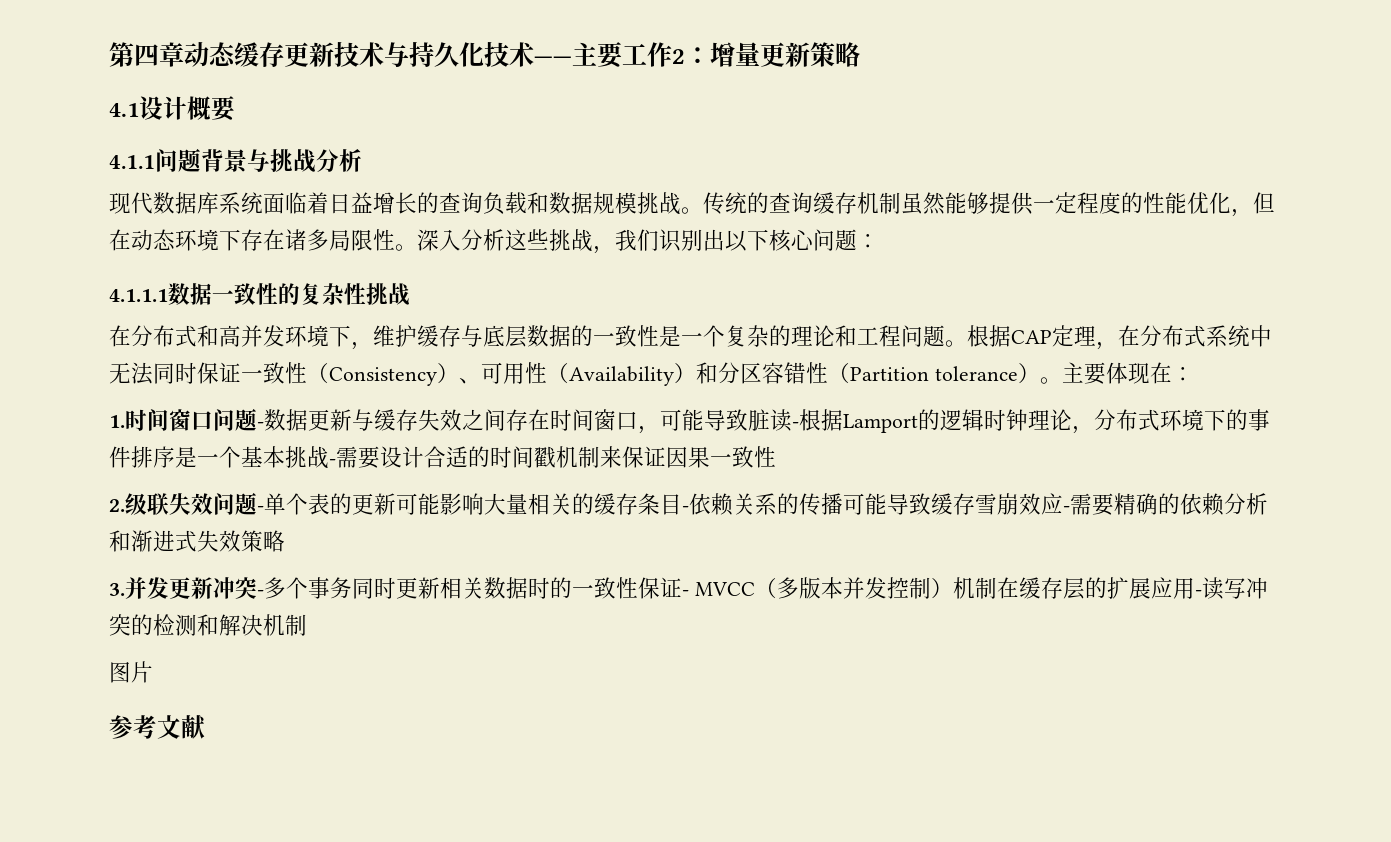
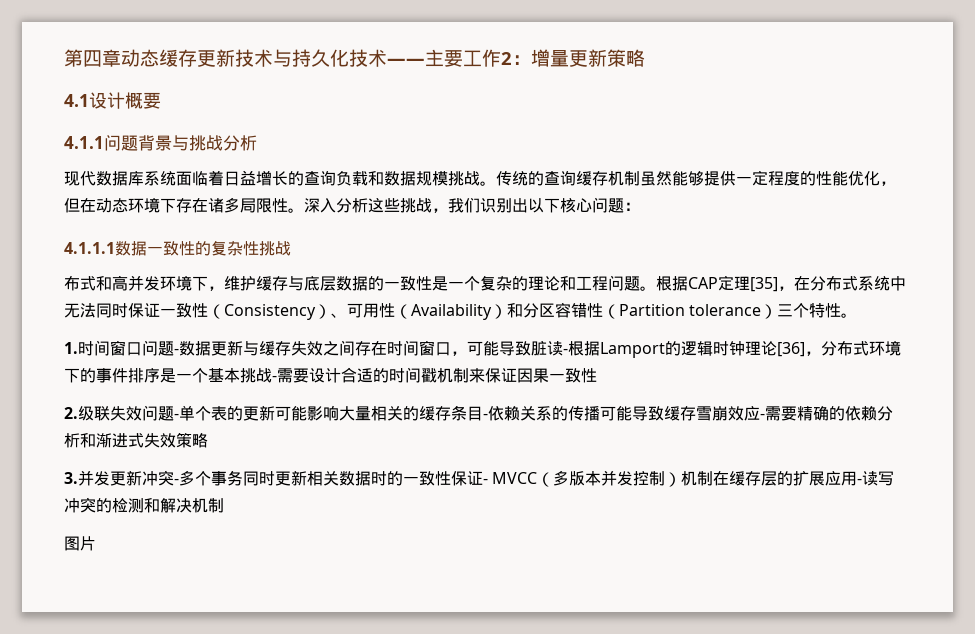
- 在分布式和高并发环境下，维护缓存与底层数据的一致性是一个复杂的理论和工程问题。
+ 布式和高并发环境下，维护缓存与底层数据的一致性是一个复杂的理论和工程问题。
- 根据CAP定理，在分布式系统中无法同时保证一致性（Consistency）、可用性（Availability）和分区容错性（Partition tolerance）。主要体现在：
+ 根据CAP定理[35]，在分布式系统中无法同时保证一致性（Consistency）、可用性（Availability）和分区容错性（Partition tolerance）三个特性。
- 1.时间窗口问题-数据更新与缓存失效之间存在时间窗口，可能导致脏读-根据Lamport的逻辑时钟理论，分布式环境下的事件排序是一个基本挑战-需要设计合适的时间戳机制来保证因果一致性
+ 1.时间窗口问题-数据更新与缓存失效之间存在时间窗口，可能导致脏读-根据Lamport的逻辑时钟理论[36]，分布式环境下的事件排序是一个基本挑战-需要设计合适的时间戳机制来保证因果一致性
- 参考文献

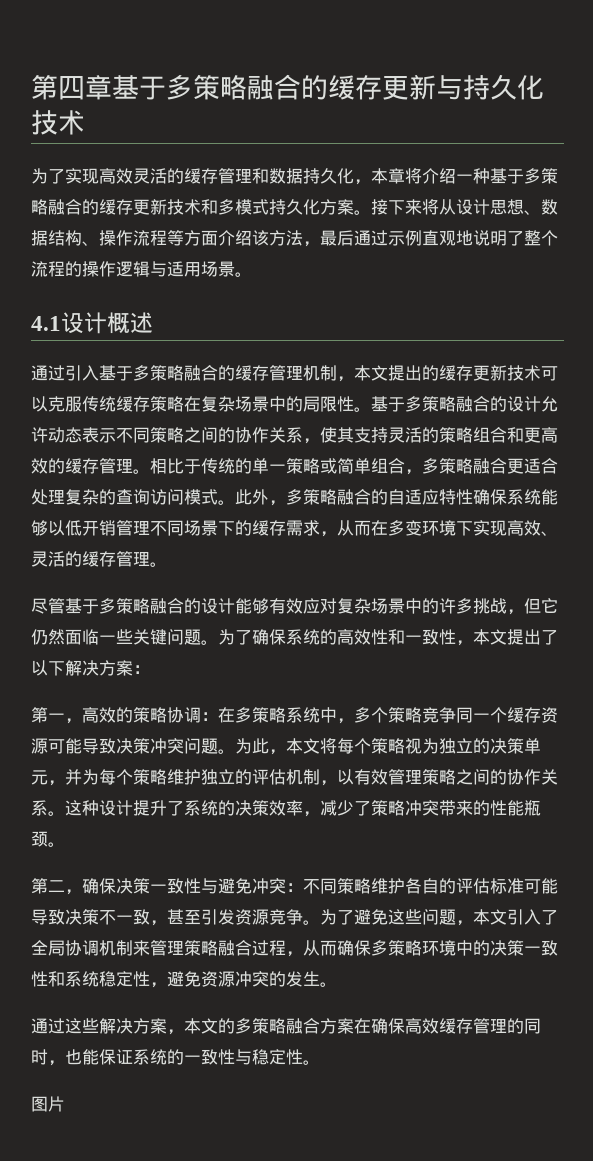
- 第四章动态缓存更新技术与持久化技术——主要工作2：增量更新策略
- 4.1设计概要
- 4.1.1问题背景与挑战分析
- 现代数据库系统面临着日益增长的查询负载和数据规模挑战。传统的查询缓存机制虽然能够提供一定程度的性能优化，但在动态环境下存在诸多局限性。深入分析这些挑战，我们识别出以下核心问题：
- 4.1.1.1数据一致性的复杂性挑战
- 布式和高并发环境下，维护缓存与底层数据的一致性是一个复杂的理论和工程问题。根据CAP定理[35]，在分布式系统中无法同时保证一致性（Consistency）、可用性（Availability）和分区容错性（Partition tolerance）三个特性。
- 1.时间窗口问题-数据更新与缓存失效之间存在时间窗口，可能导致脏读-根据Lamport的逻辑时钟理论[36]，分布式环境下的事件排序是一个基本挑战-需要设计合适的时间戳机制来保证因果一致性
- 2.级联失效问题-单个表的更新可能影响大量相关的缓存条目-依赖关系的传播可能导致缓存雪崩效应-需要精确的依赖分析和渐进式失效策略
- 3.并发更新冲突-多个事务同时更新相关数据时的一致性保证- MVCC（多版本并发控制）机制在缓存层的扩展应用-读写冲突的检测和解决机制
+ 第四章基于多策略融合的缓存更新与持久化技术
+ 为了实现高效灵活的缓存管理和数据持久化，本章将介绍一种基于多策略融合的缓存更新技术和多模式持久化方案。接下来将从设计思想、数据结构、操作流程等方面介绍该方法，最后通过示例直观地说明了整个流程的操作逻辑与适用场景。
+ 4.1设计概述
+ 通过引入基于多策略融合的缓存管理机制，本文提出的缓存更新技术可以克服传统缓存策略在复杂场景中的局限性。基于多策略融合的设计允许动态表示不同策略之间的协作关系，使其支持灵活的策略组合和更高效的缓存管理。相比于传统的单一策略或简单组合，多策略融合更适合处理复杂的查询访问模式。此外，多策略融合的自适应特性确保系统能够以低开销管理不同场景下的缓存需求，从而在多变环境下实现高效、灵活的缓存管理。
+ 尽管基于多策略融合的设计能够有效应对复杂场景中的许多挑战，但它仍然面临一些关键问题。为了确保系统的高效性和一致性，本文提出了以下解决方案：
+ 第一，高效的策略协调：在多策略系统中，多个策略竞争同一个缓存资源可能导致决策冲突问题。为此，本文将每个策略视为独立的决策单元，并为每个策略维护独立的评估机制，以有效管理策略之间的协作关系。这种设计提升了系统的决策效率，减少了策略冲突带来的性能瓶颈。
+ 第二，确保决策一致性与避免冲突：不同策略维护各自的评估标准可能导致决策不一致，甚至引发资源竞争。为了避免这些问题，本文引入了全局协调机制来管理策略融合过程，从而确保多策略环境中的决策一致性和系统稳定性，避免资源冲突的发生。
+ 通过这些解决方案，本文的多策略融合方案在确保高效缓存管理的同时，也能保证系统的一致性与稳定性。

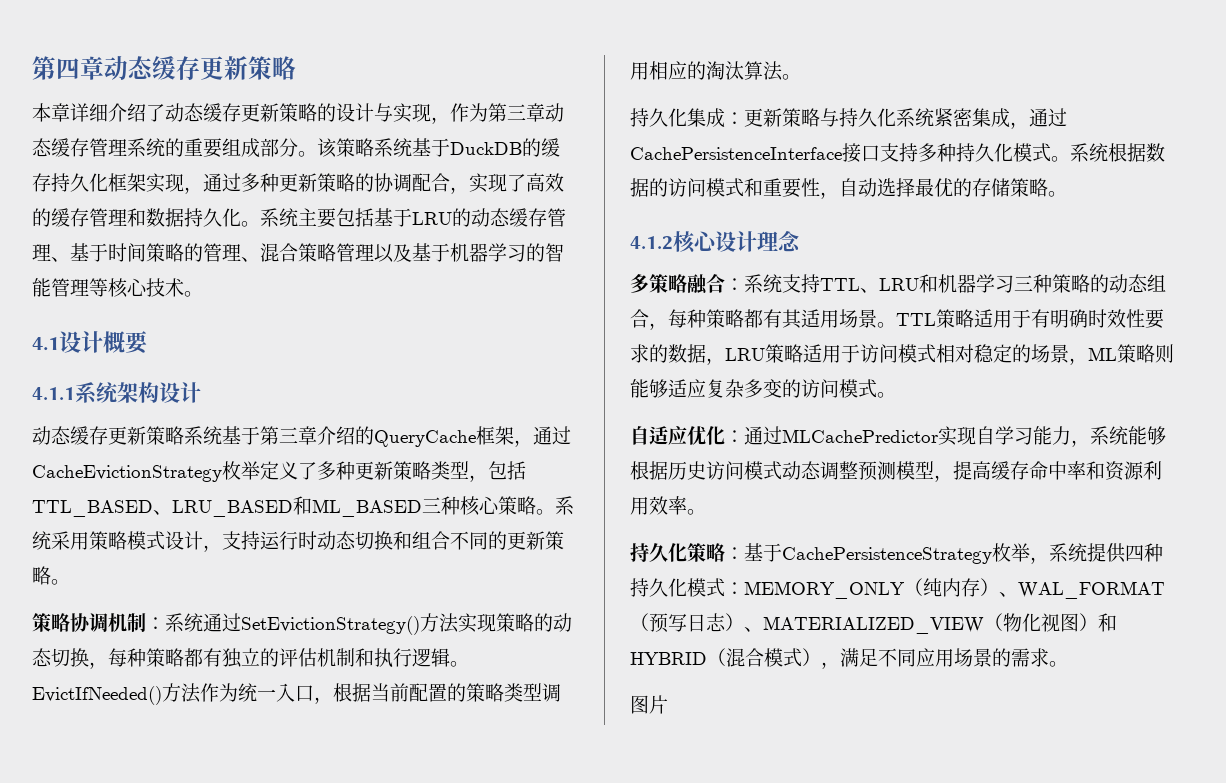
- 第四章基于多策略融合的缓存更新与持久化技术
- 为了实现高效灵活的缓存管理和数据持久化，本章将介绍一种基于多策略融合的缓存更新技术和多模式持久化方案。接下来将从设计思想、数据结构、操作流程等方面介绍该方法，最后通过示例直观地说明了整个流程的操作逻辑与适用场景。
- 4.1设计概述
- 通过引入基于多策略融合的缓存管理机制，本文提出的缓存更新技术可以克服传统缓存策略在复杂场景中的局限性。基于多策略融合的设计允许动态表示不同策略之间的协作关系，使其支持灵活的策略组合和更高效的缓存管理。相比于传统的单一策略或简单组合，多策略融合更适合处理复杂的查询访问模式。此外，多策略融合的自适应特性确保系统能够以低开销管理不同场景下的缓存需求，从而在多变环境下实现高效、灵活的缓存管理。
- 尽管基于多策略融合的设计能够有效应对复杂场景中的许多挑战，但它仍然面临一些关键问题。为了确保系统的高效性和一致性，本文提出了以下解决方案：
- 第一，高效的策略协调：在多策略系统中，多个策略竞争同一个缓存资源可能导致决策冲突问题。为此，本文将每个策略视为独立的决策单元，并为每个策略维护独立的评估机制，以有效管理策略之间的协作关系。这种设计提升了系统的决策效率，减少了策略冲突带来的性能瓶颈。
- 第二，确保决策一致性与避免冲突：不同策略维护各自的评估标准可能导致决策不一致，甚至引发资源竞争。为了避免这些问题，本文引入了全局协调机制来管理策略融合过程，从而确保多策略环境中的决策一致性和系统稳定性，避免资源冲突的发生。
- 通过这些解决方案，本文的多策略融合方案在确保高效缓存管理的同时，也能保证系统的一致性与稳定性。
+ 第四章动态缓存更新策略
+ 本章详细介绍了动态缓存更新策略的设计与实现，作为第三章动态缓存管理系统的重要组成部分。该策略系统基于DuckDB的缓存持久化框架实现，通过多种更新策略的协调配合，实现了高效的缓存管理和数据持久化。系统主要包括基于LRU的动态缓存管理、基于时间策略的管理、混合策略管理以及基于机器学习的智能管理等核心技术。
+ 4.1设计概要
+ 4.1.1系统架构设计
+ 动态缓存更新策略系统基于第三章介绍的QueryCache框架，通过CacheEvictionStrategy枚举定义了多种更新策略类型，包括TTL_BASED、LRU_BASED和ML_BASED三种核心策略。系统采用策略模式设计，支持运行时动态切换和组合不同的更新策略。
+ 策略协调机制：系统通过SetEvictionStrategy()方法实现策略的动态切换，每种策略都有独立的评估机制和执行逻辑。EvictIfNeeded()方法作为统一入口，根据当前配置的策略类型调用相应的淘汰算法。
+ 持久化集成：更新策略与持久化系统紧密集成，通过CachePersistenceInterface接口支持多种持久化模式。系统根据数据的访问模式和重要性，自动选择最优的存储策略。
+ 4.1.2核心设计理念
+ 多策略融合：系统支持TTL、LRU和机器学习三种策略的动态组合，每种策略都有其适用场景。TTL策略适用于有明确时效性要求的数据，LRU策略适用于访问模式相对稳定的场景，ML策略则能够适应复杂多变的访问模式。
+ 自适应优化：通过MLCachePredictor实现自学习能力，系统能够根据历史访问模式动态调整预测模型，提高缓存命中率和资源利用效率。
+ 持久化策略：基于CachePersistenceStrategy枚举，系统提供四种持久化模式：MEMORY_ONLY（纯内存）、WAL_FORMAT（预写日志）、MATERIALIZED_VIEW（物化视图）和HYBRID（混合模式），满足不同应用场景的需求。

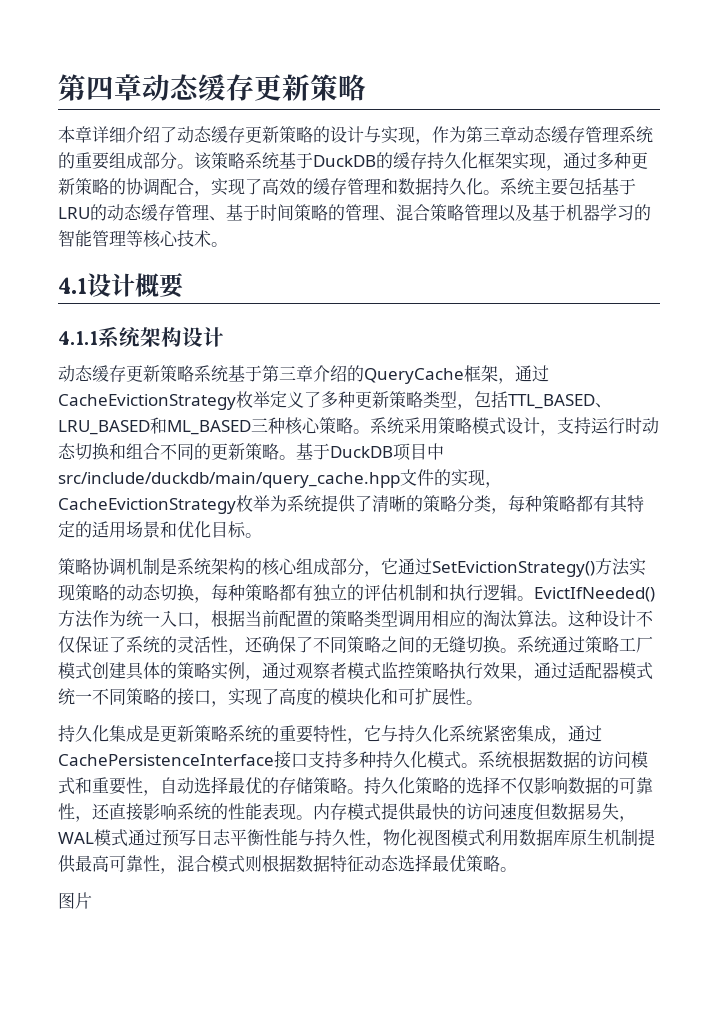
- 系统采用策略模式设计，支持运行时动态切换和组合不同的更新策略。
- 策略协调机制：系统通过SetEvictionStrategy()方法实现策略的动态切换，每种策略都有独立的评估机制和执行逻辑。
+ 系统采用策略模式设计，支持运行时动态切换和组合不同的更新策略。基于DuckDB项目中src/include/duckdb/main/query_cache.hpp文件的实现，CacheEvictionStrategy枚举为系统提供了清晰的策略分类，每种策略都有其特定的适用场景和优化目标。
+ 策略协调机制是系统架构的核心组成部分，它通过SetEvictionStrategy()方法实现策略的动态切换，每种策略都有独立的评估机制和执行逻辑。
+ 这种设计不仅保证了系统的灵活性，还确保了不同策略之间的无缝切换。系统通过策略工厂模式创建具体的策略实例，通过观察者模式监控策略执行效果，通过适配器模式统一不同策略的接口，实现了高度的模块化和可扩展性。
- 持久化集成：更新策略与持久化系统紧密集成，通过CachePersistenceInterface接口支持多种持久化模式。
+ 持久化集成是更新策略系统的重要特性，它与持久化系统紧密集成，通过CachePersistenceInterface接口支持多种持久化模式。
- 系统根据数据的访问模式和重要性，自动选择最优的存储策略。
- 4.1.2核心设计理念
- 多策略融合：系统支持TTL、LRU和机器学习三种策略的动态组合，每种策略都有其适用场景。TTL策略适用于有明确时效性要求的数据，LRU策略适用于访问模式相对稳定的场景，ML策略则能够适应复杂多变的访问模式。
- 自适应优化：通过MLCachePredictor实现自学习能力，系统能够根据历史访问模式动态调整预测模型，提高缓存命中率和资源利用效率。
- 持久化策略：基于CachePersistenceStrategy枚举，系统提供四种持久化模式：MEMORY_ONLY（纯内存）、WAL_FORMAT（预写日志）、MATERIALIZED_VIEW（物化视图）和HYBRID（混合模式），满足不同应用场景的需求。
+ 系统根据数据的访问模式和重要性，自动选择最优的存储策略。持久化策略的选择不仅影响数据的可靠性，还直接影响系统的性能表现。内存模式提供最快的访问速度但数据易失，WAL模式通过预写日志平衡性能与持久性，物化视图模式利用数据库原生机制提供最高可靠性，混合模式则根据数据特征动态选择最优策略。

